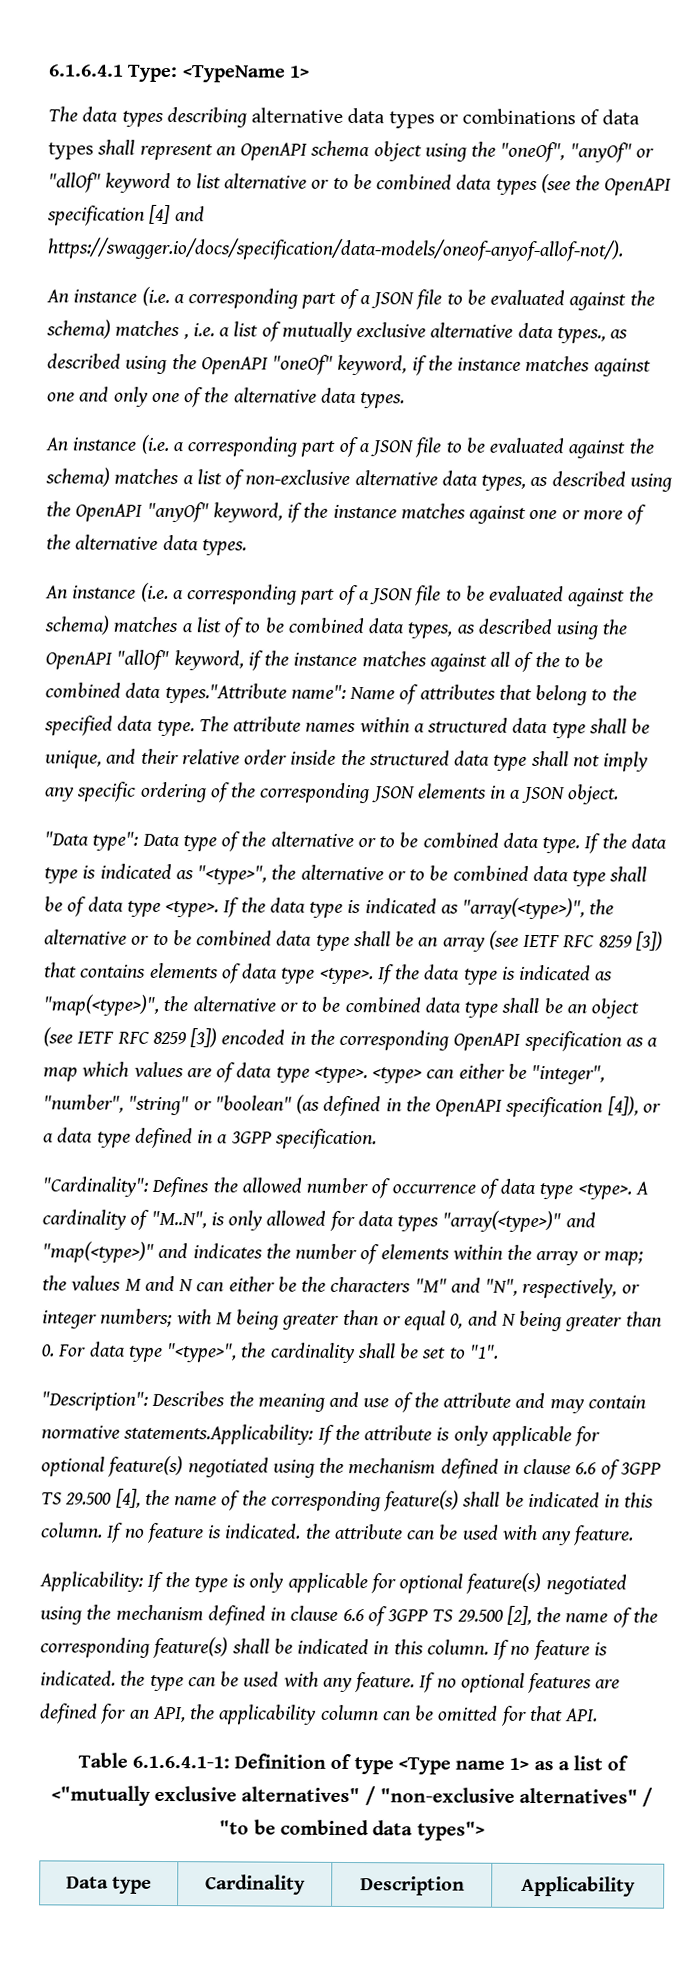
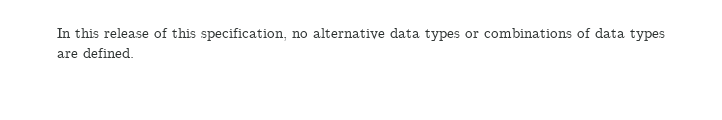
- 6.1.6.4.1 Type: <TypeName 1>
- The data types describing alternative data types or combinations of data types shall represent an OpenAPI schema object using the "oneOf", "anyOf" or "allOf" keyword to list alternative or to be combined data types (see the OpenAPI specification [4] and https://swagger.io/docs/specification/data-models/oneof-anyof-allof-not/).
- An instance (i.e. a corresponding part of a JSON file to be evaluated against the schema) matches , i.e. a list of mutually exclusive alternative data types., as described using the OpenAPI "oneOf" keyword, if the instance matches against one and only one of the alternative data types.
- An instance (i.e. a corresponding part of a JSON file to be evaluated against the schema) matches a list of non-exclusive alternative data types, as described using the OpenAPI "anyOf" keyword, if the instance matches against one or more of the alternative data types.
- An instance (i.e. a corresponding part of a JSON file to be evaluated against the schema) matches a list of to be combined data types, as described using the OpenAPI "allOf" keyword, if the instance matches against all of the to be combined data types."Attribute name": Name of attributes that belong to the specified data type. The attribute names within a structured data type shall be unique, and their relative order inside the structured data type shall not imply any specific ordering of the corresponding JSON elements in a JSON object.
- "Data type": Data type of the alternative or to be combined data type. If the data type is indicated as "<type>", the alternative or to be combined data type shall be of data type <type>. If the data type is indicated as "array(<type>)", the alternative or to be combined data type shall be an array (see IETF RFC 8259 [3]) that contains elements of data type <type>. If the data type is indicated as "map(<type>)", the alternative or to be combined data type shall be an object (see IETF RFC 8259 [3]) encoded in the corresponding OpenAPI specification as a map which values are of data type <type>. <type> can either be "integer", "number", "string" or "boolean" (as defined in the OpenAPI specification [4]), or a data type defined in a 3GPP specification.
- "Cardinality": Defines the allowed number of occurrence of data type <type>. A cardinality of "M..N", is only allowed for data types "array(<type>)" and "map(<type>)" and indicates the number of elements within the array or map; the values M and N can either be the characters "M" and "N", respectively, or integer numbers; with M being greater than or equal 0, and N being greater than 0. For data type "<type>", the cardinality shall be set to "1".
- "Description": Describes the meaning and use of the attribute and may contain normative statements.Applicability: If the attribute is only applicable for optional feature(s) negotiated using the mechanism defined in clause 6.6 of 3GPP TS 29.500 [4], the name of the corresponding feature(s) shall be indicated in this column. If no feature is indicated. the attribute can be used with any feature.
- Applicability: If the type is only applicable for optional feature(s) negotiated using the mechanism defined in clause 6.6 of 3GPP TS 29.500 [2], the name of the corresponding feature(s) shall be indicated in this column. If no feature is indicated. the type can be used with any feature. If no optional features are defined for an API, the applicability column can be omitted for that API.
- Table 6.1.6.4.1-1: Definition of type <Type name 1> as a list of <"mutually exclusive alternatives" / "non-exclusive alternatives" / "to be combined data types">
- Data type | Cardinality | Description | Applicability
+ In this release of this specification, no alternative data types or combinations of data types are defined.

